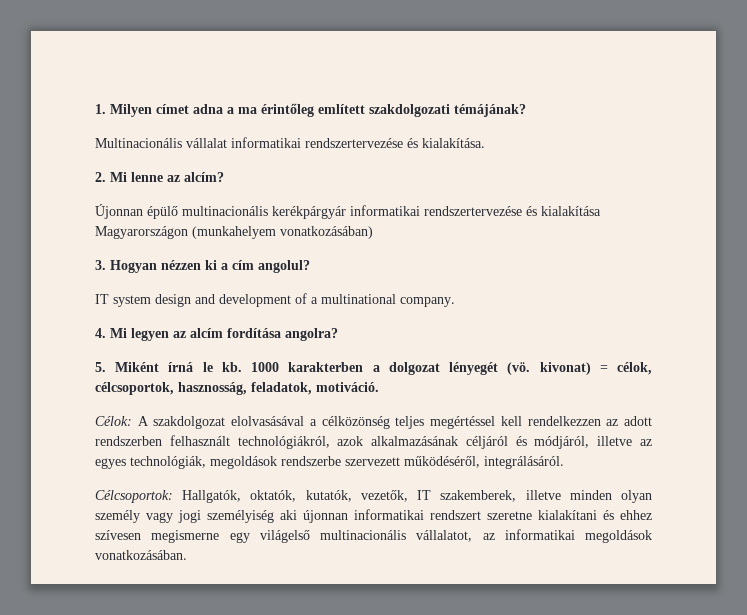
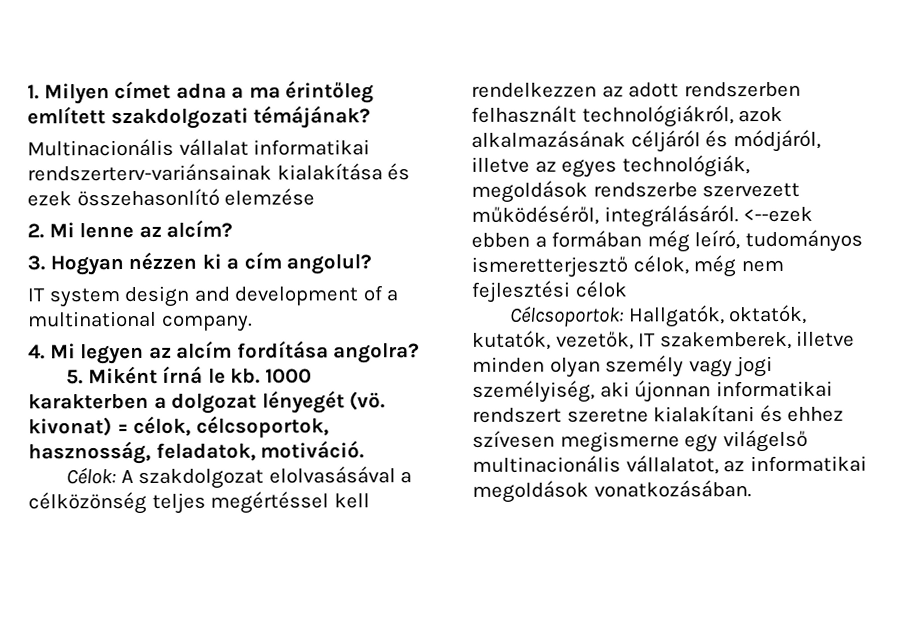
- Multinacionális vállalat informatikai rendszertervezése és kialakítása.
+ Multinacionális vállalat informatikai rendszerterv-variánsainak kialakítása és ezek összehasonlító elemzése
- Újonnan épülő multinacionális kerékpárgyár informatikai rendszertervezése és kialakítása Magyarországon (munkahelyem vonatkozásában)
+ <--ezek ebben a formában még leíró, tudományos ismeretterjesztő célok, még nem fejlesztési célok
- Célcsoportok: Hallgatók, oktatók, kutatók, vezetők, IT szakemberek, illetve minden olyan személy vagy jogi személyiség aki újonnan informatikai rendszert szeretne kialakítani és ehhez szívesen megismerne egy világelső multinacionális vállalatot, az informatikai megoldások vonatkozásában.
+ Célcsoportok: Hallgatók, oktatók, kutatók, vezetők, IT szakemberek, illetve minden olyan személy vagy jogi személyiség, aki újonnan informatikai rendszert szeretne kialakítani és ehhez szívesen megismerne egy világelső multinacionális vállalatot, az informatikai megoldások vonatkozásában.

